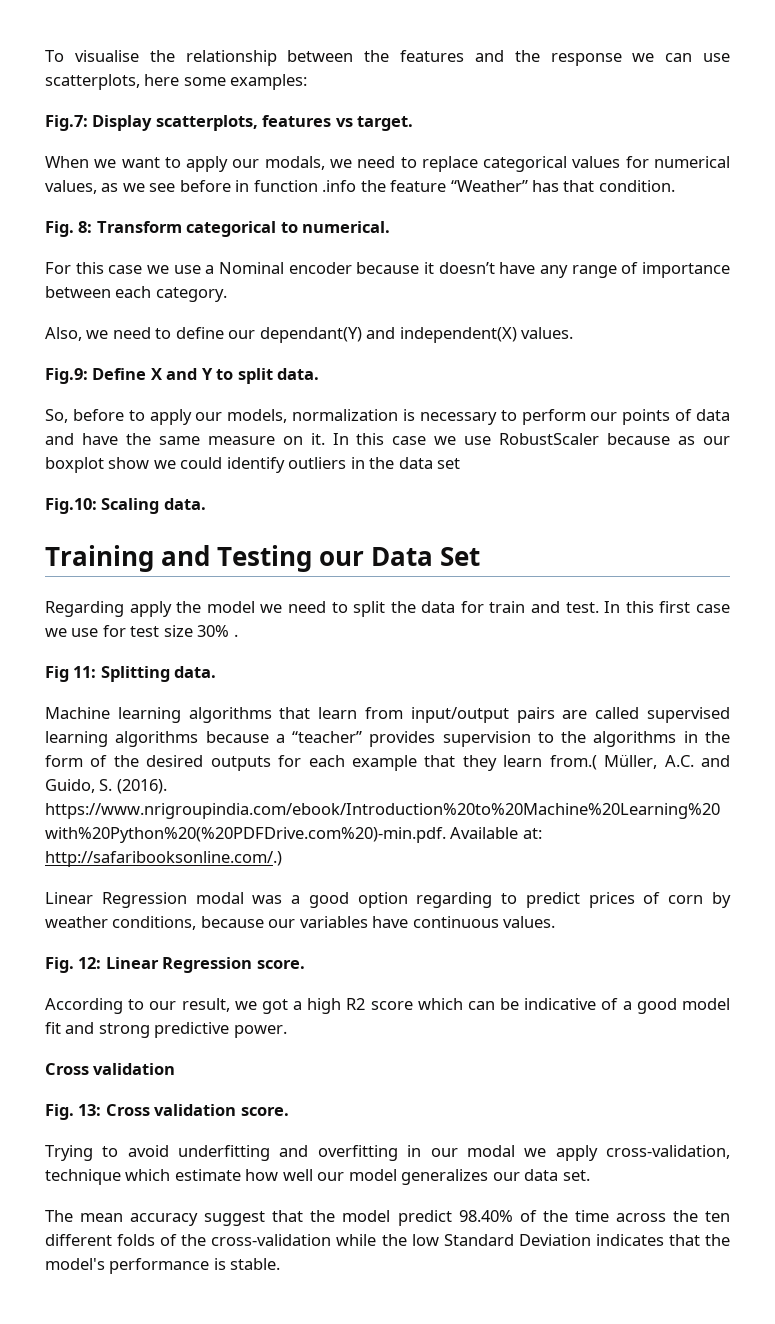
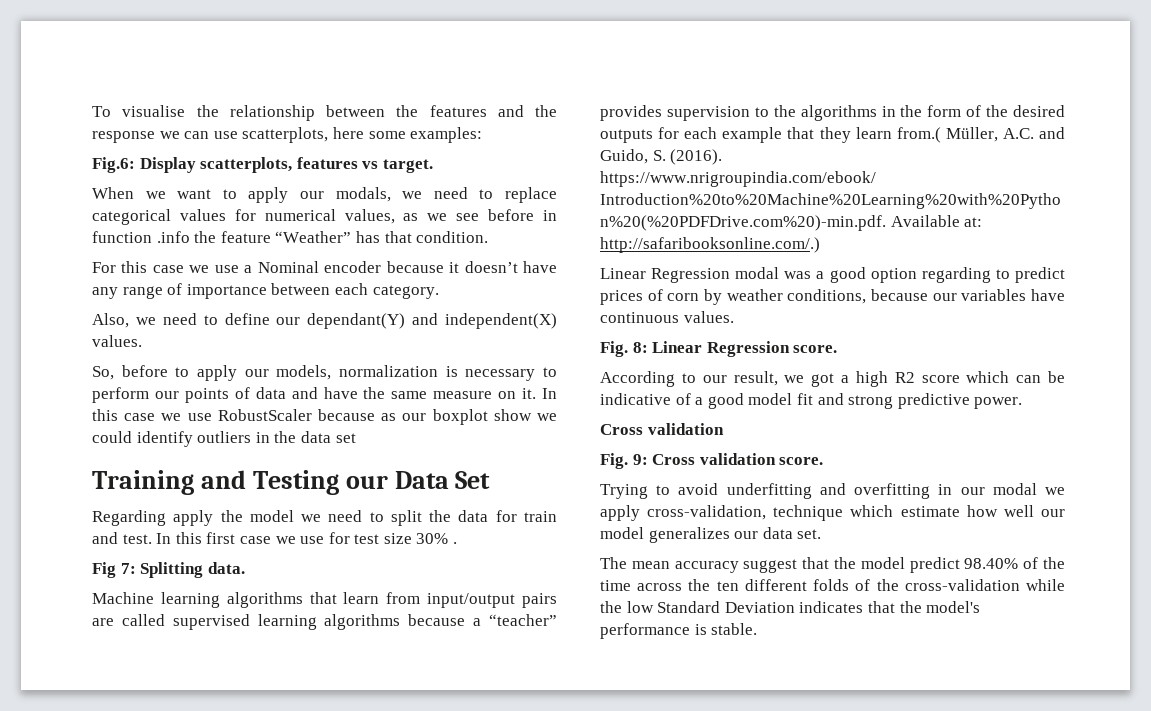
- Fig.7: Display scatterplots, features vs target.
+ Fig.6: Display scatterplots, features vs target.
- Fig. 8: Transform categorical to numerical.
- Fig.9: Define X and Y to split data.
- Fig.10: Scaling data.
- Fig 11: Splitting data.
+ Fig 7: Splitting data.
- Fig. 12: Linear Regression score.
+ Fig. 8: Linear Regression score.
- Fig. 13: Cross validation score.
+ Fig. 9: Cross validation score.

